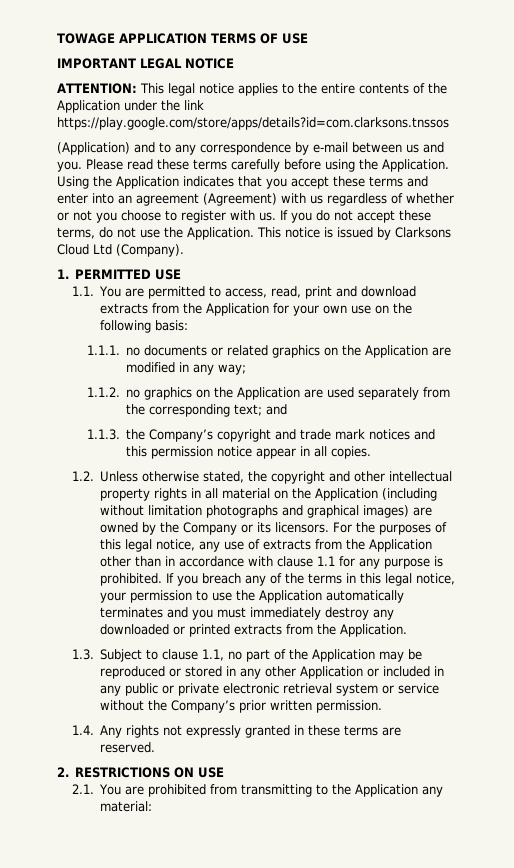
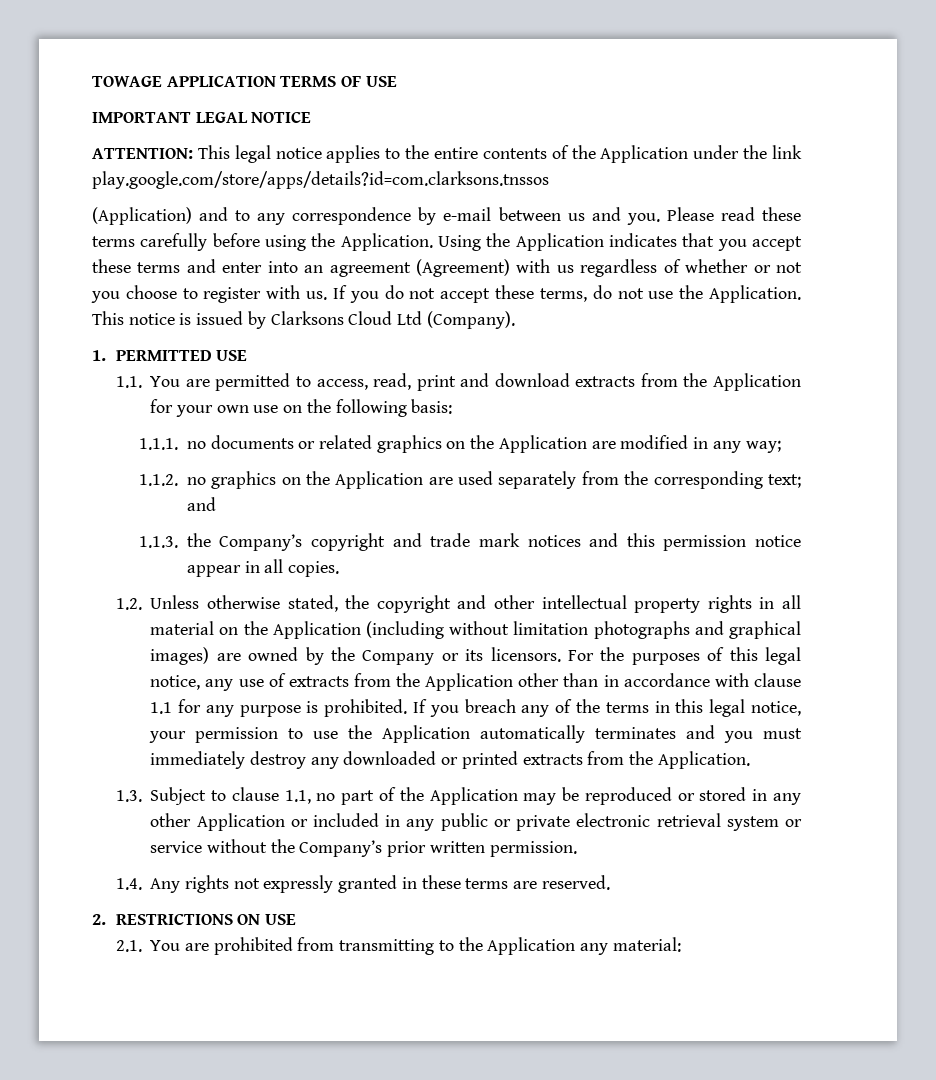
- ATTENTION: This legal notice applies to the entire contents of the Application under the link https://play.google.com/store/apps/details?id=com.clarksons.tnssos
+ ATTENTION: This legal notice applies to the entire contents of the Application under the link play.google.com/store/apps/details?id=com.clarksons.tnssos

